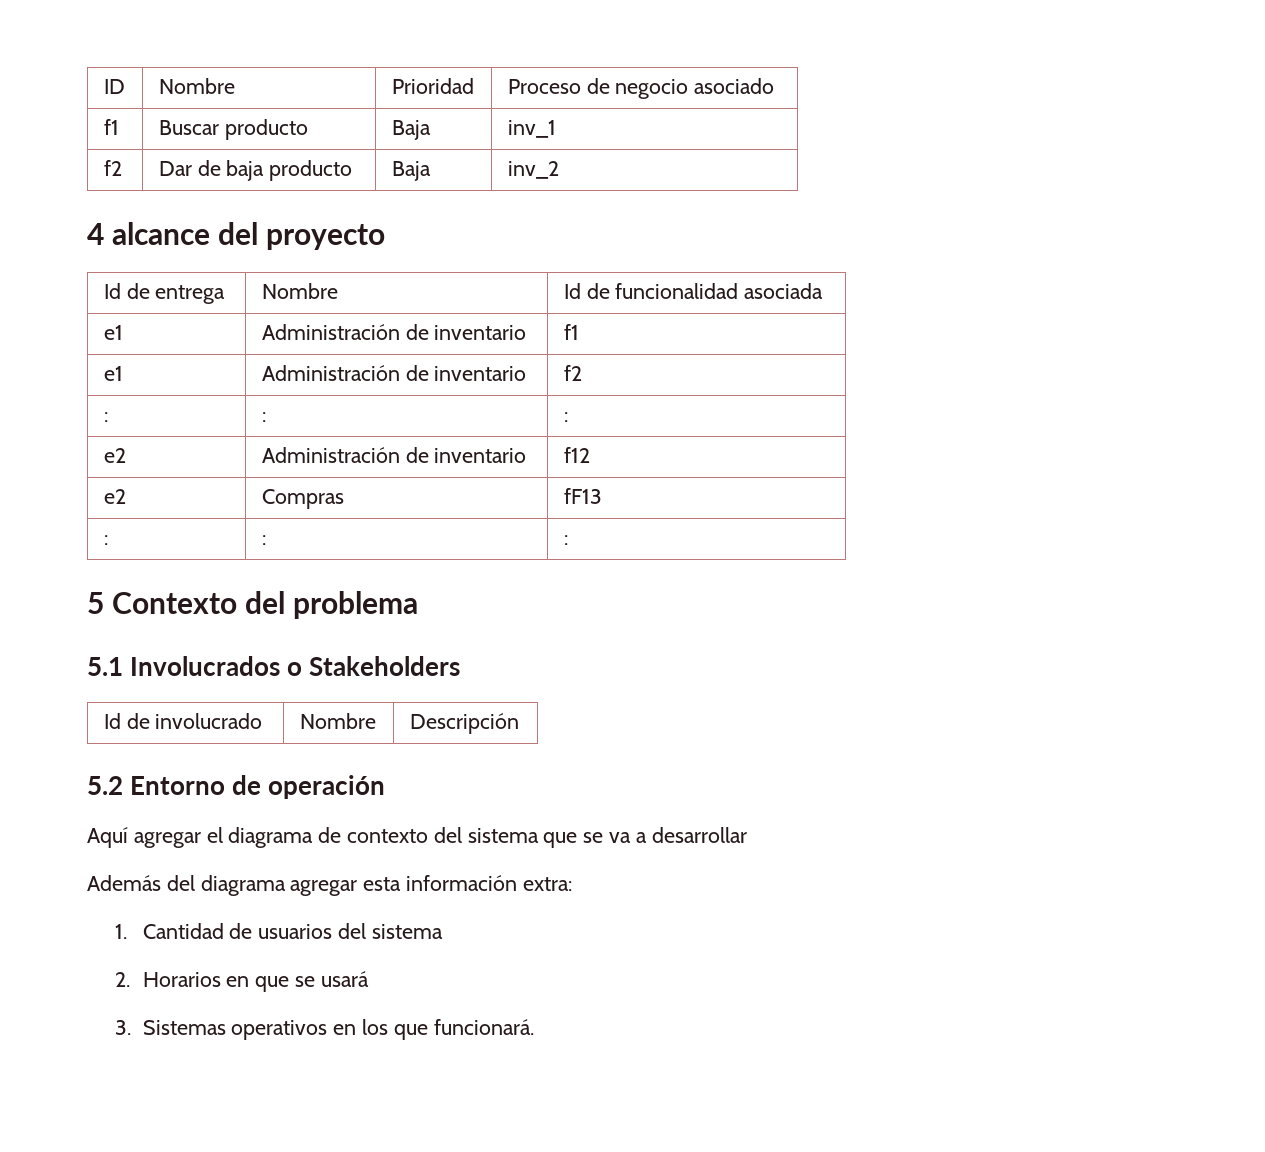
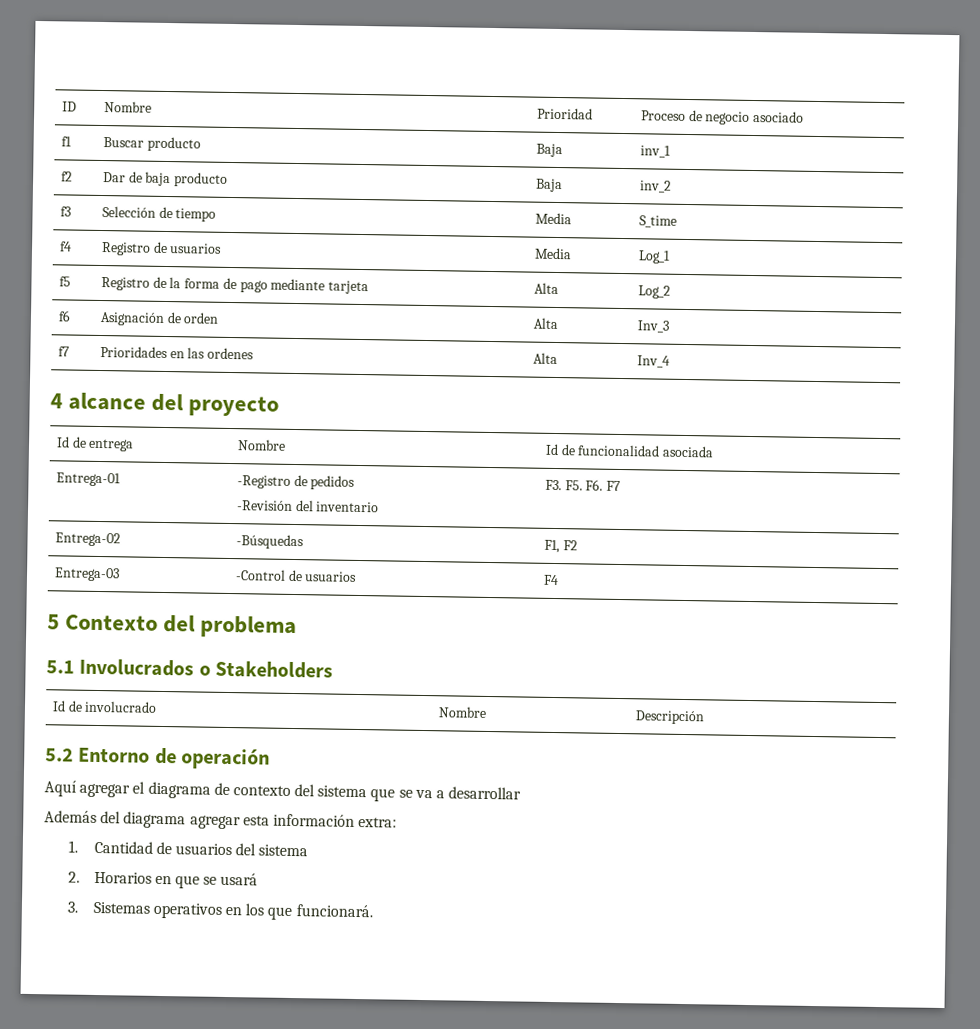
+ f3 | Selección de tiempo | Media | S_time
+ f4 | Registro de usuarios | Media | Log_1
+ f5 | Registro de la forma de pago mediante tarjeta | Alta | Log_2
+ f6 | Asignación de orden | Alta | Inv_3
+ f7 | Prioridades en las ordenes | Alta | Inv_4
- e1 | Administración de inventario | f1
- e1 | Administración de inventario | f2
- : | : | :
- e2 | Administración de inventario | f12
- e2 | Compras | fF13
- : | : | :
+ Entrega-01 | -Registro de pedidos
+ -Revisión del inventario | F3. F5. F6. F7
+ Entrega-02 | -Búsquedas | F1, F2
+ Entrega-03 | -Control de usuarios | F4

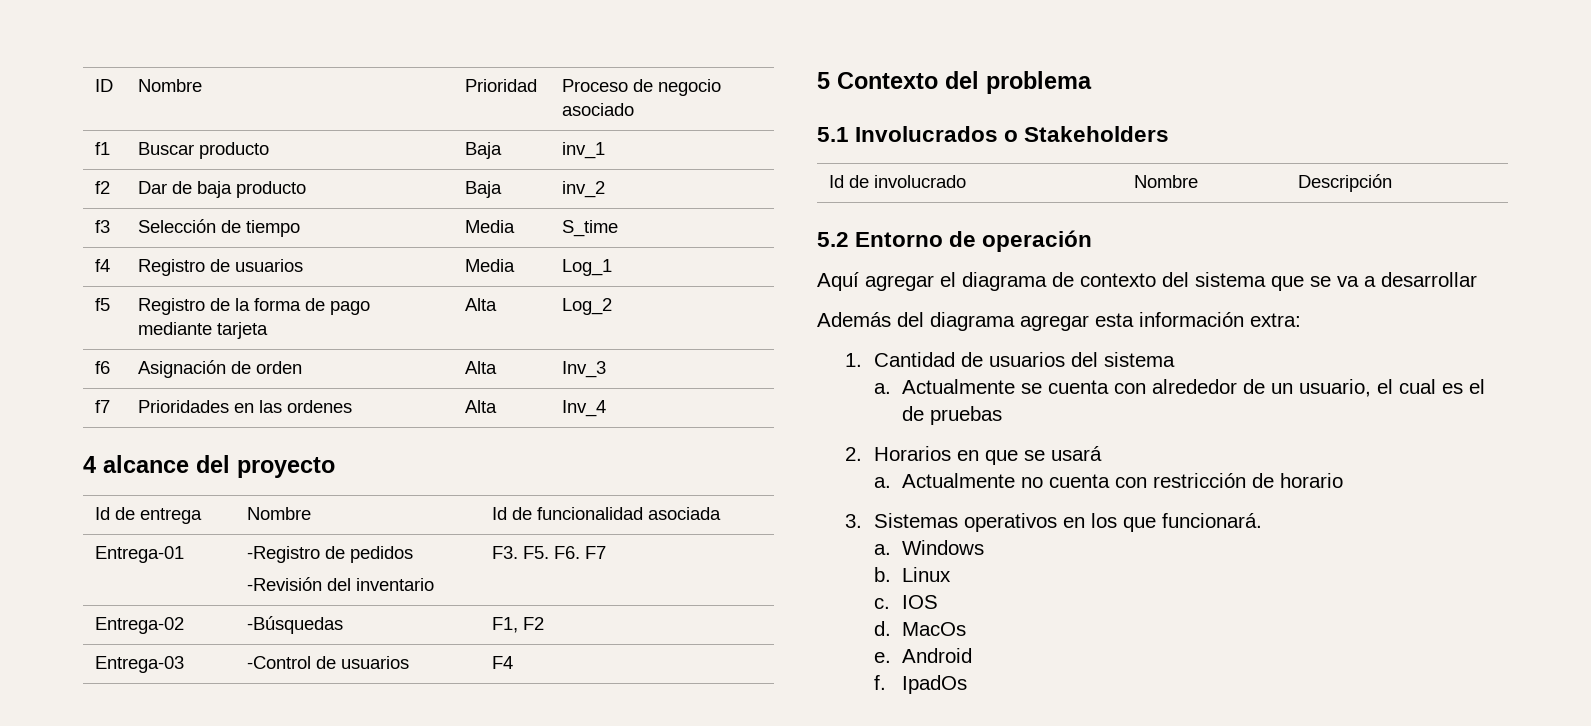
+ a. Actualmente se cuenta con alrededor de un usuario, el cual es el de pruebas
+ a. Actualmente no cuenta con restricción de horario
+ a. Windows
+ b. Linux
+ c. IOS
+ d. MacOs
+ e. Android
+ f. IpadOs

